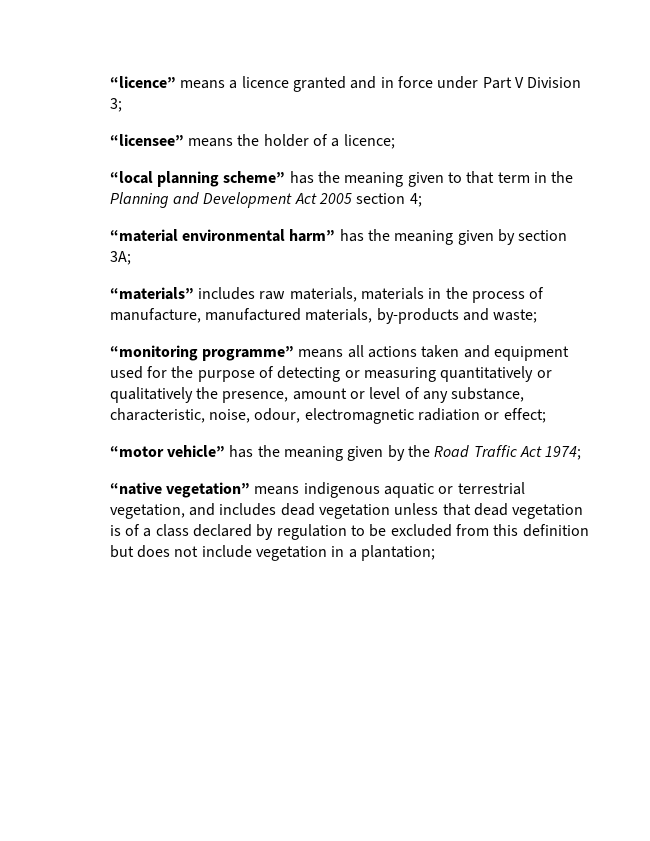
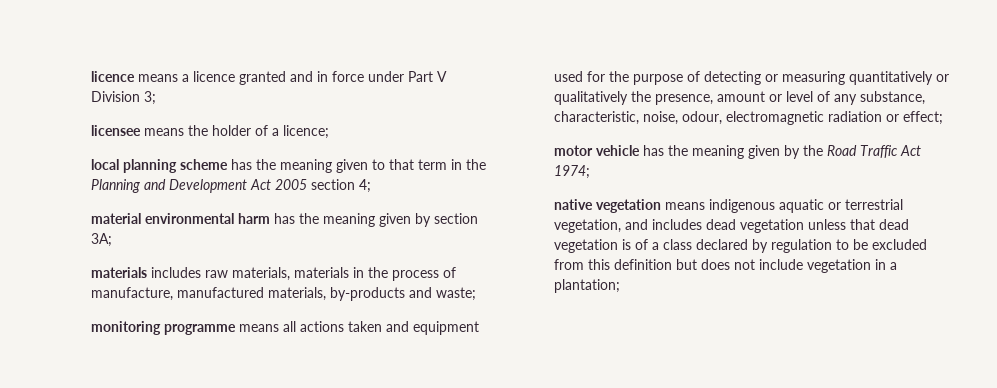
- “licence” means a licence granted and in force under Part V Division 3;
+ licence means a licence granted and in force under Part V Division 3;
- “licensee” means the holder of a licence;
+ licensee means the holder of a licence;
- “local planning scheme” has the meaning given to that term in the Planning and Development Act 2005 section 4;
+ local planning scheme has the meaning given to that term in the Planning and Development Act 2005 section 4;
- “material environmental harm” has the meaning given by section 3A;
+ material environmental harm has the meaning given by section 3A;
- “materials” includes raw materials, materials in the process of manufacture, manufactured materials, by-products and waste;
+ materials includes raw materials, materials in the process of manufacture, manufactured materials, by-products and waste;
- “monitoring programme” means all actions taken and equipment used for the purpose of detecting or measuring quantitatively or qualitatively the presence, amount or level of any substance, characteristic, noise, odour, electromagnetic radiation or effect;
+ monitoring programme means all actions taken and equipment used for the purpose of detecting or measuring quantitatively or qualitatively the presence, amount or level of any substance, characteristic, noise, odour, electromagnetic radiation or effect;
- “motor vehicle” has the meaning given by the Road Traffic Act 1974;
+ motor vehicle has the meaning given by the Road Traffic Act 1974;
- “native vegetation” means indigenous aquatic or terrestrial vegetation, and includes dead vegetation unless that dead vegetation is of a class declared by regulation to be excluded from this definition but does not include vegetation in a plantation;
+ native vegetation means indigenous aquatic or terrestrial vegetation, and includes dead vegetation unless that dead vegetation is of a class declared by regulation to be excluded from this definition but does not include vegetation in a plantation;

